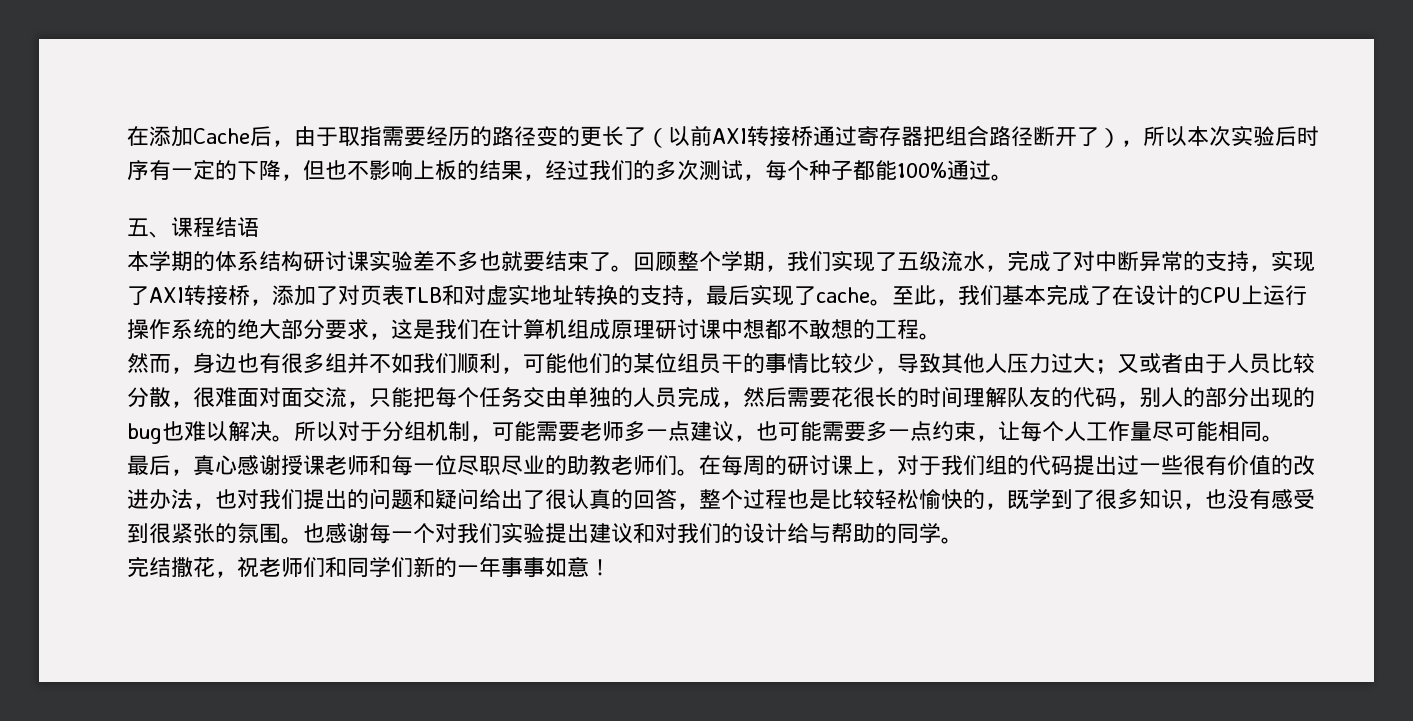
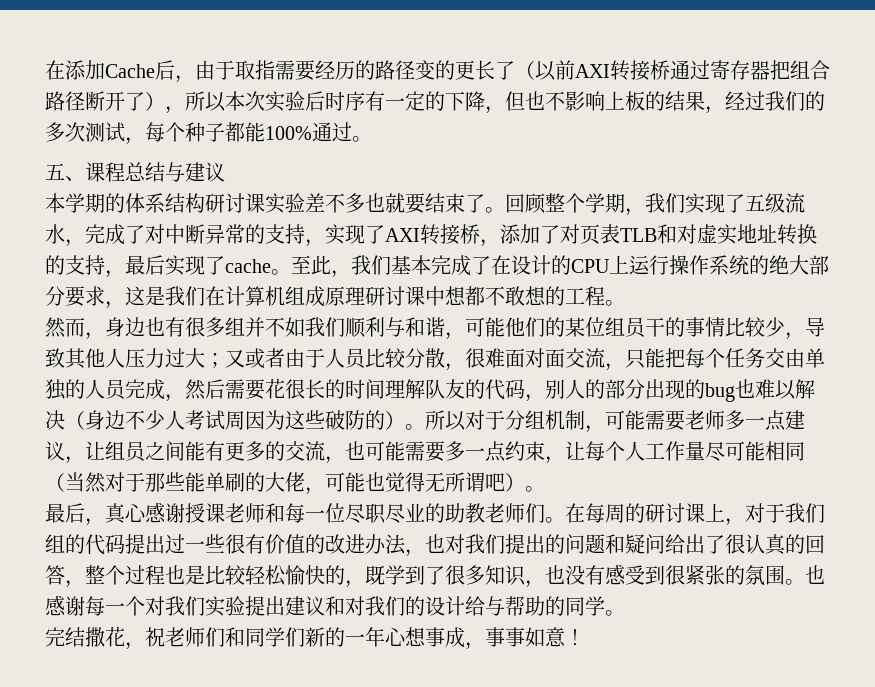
- 五、课程结语
+ 五、课程总结与建议
- 然而，身边也有很多组并不如我们顺利，可能他们的某位组员干的事情比较少，导致其他人压力过大；又或者由于人员比较分散，很难面对面交流，只能把每个任务交由单独的人员完成，然后需要花很长的时间理解队友的代码，别人的部分出现的bug也难以解决。
+ 然而，身边也有很多组并不如我们顺利与和谐，可能他们的某位组员干的事情比较少，导致其他人压力过大；又或者由于人员比较分散，很难面对面交流，只能把每个任务交由单独的人员完成，然后需要花很长的时间理解队友的代码，别人的部分出现的bug也难以解决（身边不少人考试周因为这些破防的）。
- 所以对于分组机制，可能需要老师多一点建议，也可能需要多一点约束，让每个人工作量尽可能相同。
+ 所以对于分组机制，可能需要老师多一点建议，让组员之间能有更多的交流，也可能需要多一点约束，让每个人工作量尽可能相同（当然对于那些能单刷的大佬，可能也觉得无所谓吧）。
- 完结撒花，祝老师们和同学们新的一年事事如意！
+ 完结撒花，祝老师们和同学们新的一年心想事成，事事如意！

